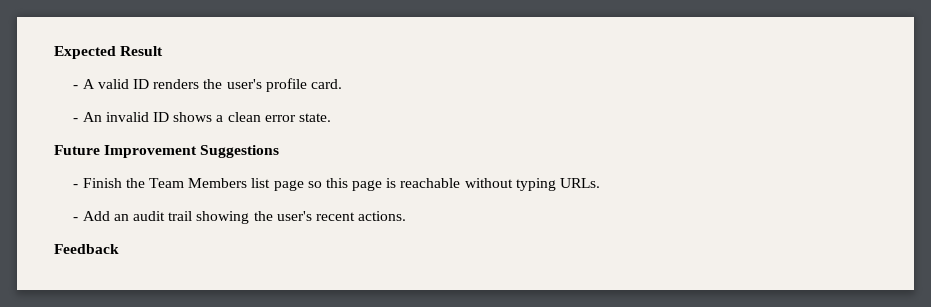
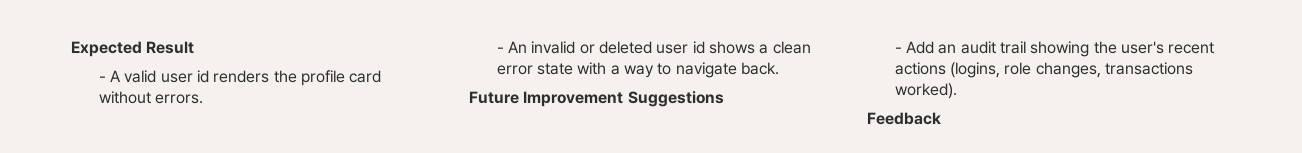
- - A valid ID renders the user's profile card.
- - An invalid ID shows a clean error state.
+ - A valid user id renders the profile card without errors.
+ - An invalid or deleted user id shows a clean error state with a way to navigate back.
  Future Improvement Suggestions
- - Finish the Team Members list page so this page is reachable without typing URLs.
- - Add an audit trail showing the user's recent actions.
+ - Add an audit trail showing the user's recent actions (logins, role changes, transactions worked).

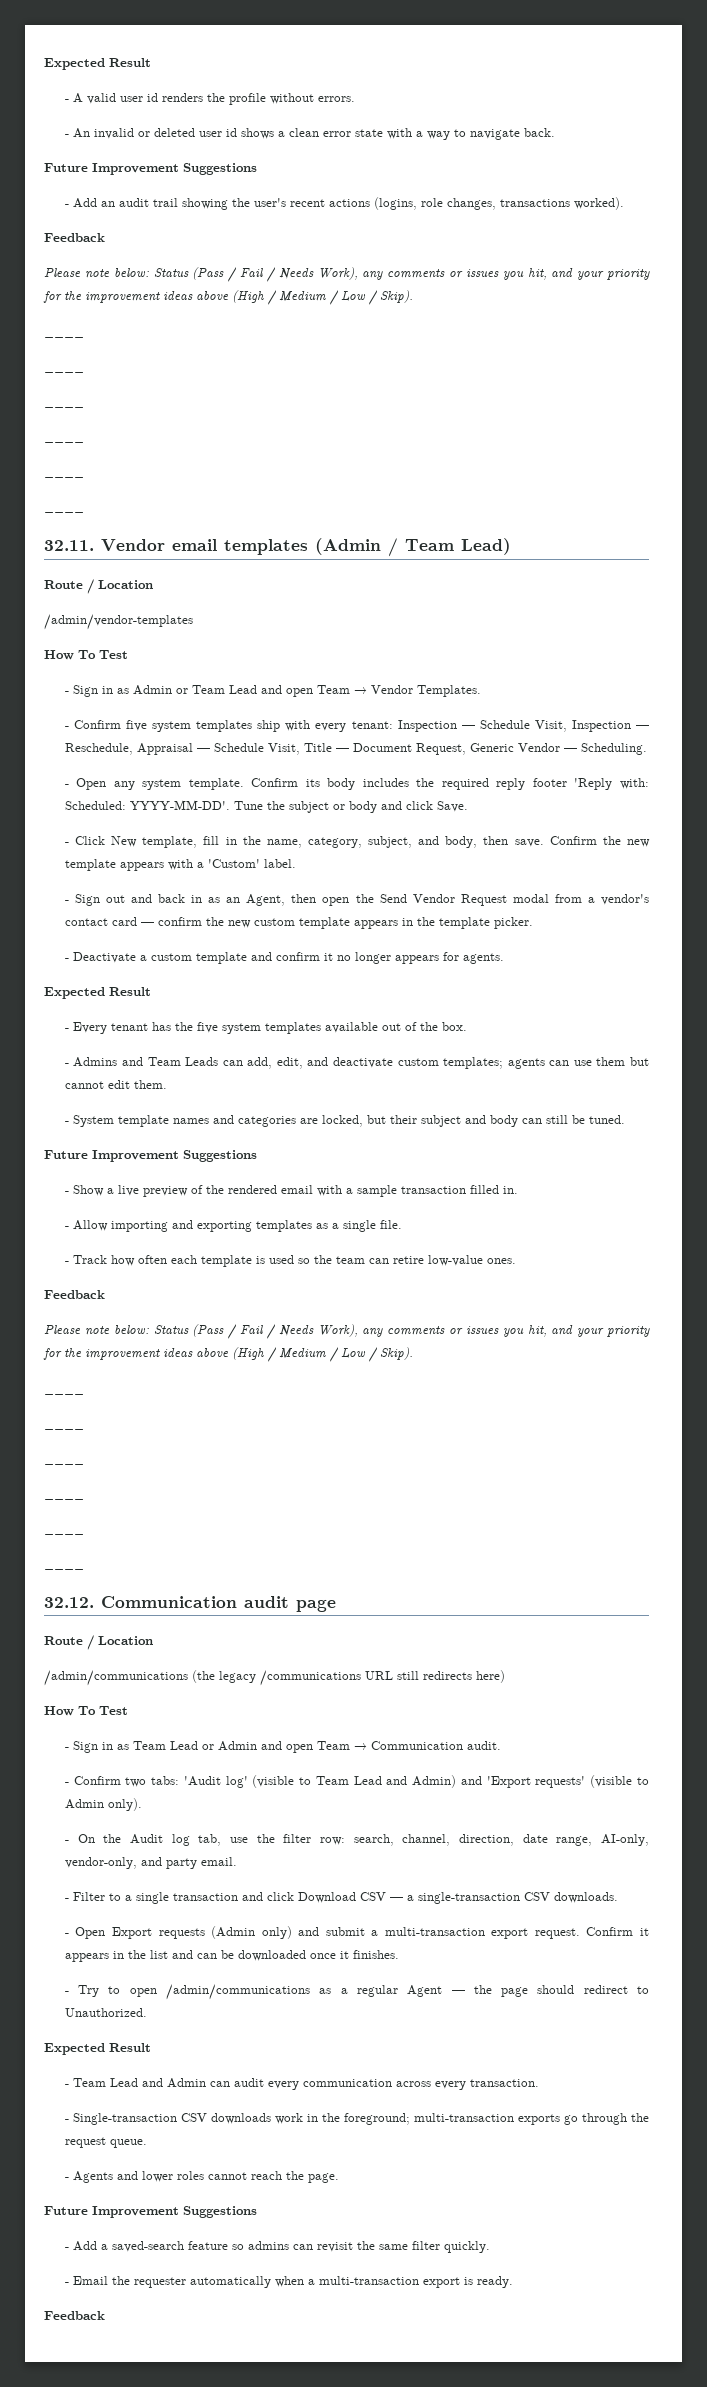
- - A valid user id renders the profile card without errors.
+ - A valid user id renders the profile without errors.
  - Add an audit trail showing the user's recent actions (logins, role changes, transactions worked).
+ Feedback
+ Please note below: Status (Pass / Fail / Needs Work), any comments or issues you hit, and your priority for the improvement ideas above (High / Medium / Low / Skip).
+ ____
+ ____
+ ____
+ ____
+ ____
+ ____
+ 32.11. Vendor email templates (Admin / Team Lead)
+ Route / Location
+ /admin/vendor-templates
+ How To Test
+ - Sign in as Admin or Team Lead and open Team → Vendor Templates.
+ - Confirm five system templates ship with every tenant: Inspection — Schedule Visit, Inspection — Reschedule, Appraisal — Schedule Visit, Title — Document Request, Generic Vendor — Scheduling.
+ - Open any system template. Confirm its body includes the required reply footer 'Reply with: Scheduled: YYYY-MM-DD'. Tune the subject or body and click Save.
+ - Click New template, fill in the name, category, subject, and body, then save. Confirm the new template appears with a 'Custom' label.
+ - Sign out and back in as an Agent, then open the Send Vendor Request modal from a vendor's contact card — confirm the new custom template appears in the template picker.
+ - Deactivate a custom template and confirm it no longer appears for agents.
+ Expected Result
+ - Every tenant has the five system templates available out of the box.
+ - Admins and Team Leads can add, edit, and deactivate custom templates; agents can use them but cannot edit them.
+ - System template names and categories are locked, but their subject and body can still be tuned.
+ Future Improvement Suggestions
+ - Show a live preview of the rendered email with a sample transaction filled in.
+ - Allow importing and exporting templates as a single file.
+ - Track how often each template is used so the team can retire low-value ones.
+ Feedback
+ Please note below: Status (Pass / Fail / Needs Work), any comments or issues you hit, and your priority for the improvement ideas above (High / Medium / Low / Skip).
+ ____
+ ____
+ ____
+ ____
+ ____
+ ____
+ 32.12. Communication audit page
+ Route / Location
+ /admin/communications (the legacy /communications URL still redirects here)
+ How To Test
+ - Sign in as Team Lead or Admin and open Team → Communication audit.
+ - Confirm two tabs: 'Audit log' (visible to Team Lead and Admin) and 'Export requests' (visible to Admin only).
+ - On the Audit log tab, use the filter row: search, channel, direction, date range, AI-only, vendor-only, and party email.
+ - Filter to a single transaction and click Download CSV — a single-transaction CSV downloads.
+ - Open Export requests (Admin only) and submit a multi-transaction export request. Confirm it appears in the list and can be downloaded once it finishes.
+ - Try to open /admin/communications as a regular Agent — the page should redirect to Unauthorized.
+ Expected Result
+ - Team Lead and Admin can audit every communication across every transaction.
+ - Single-transaction CSV downloads work in the foreground; multi-transaction exports go through the request queue.
+ - Agents and lower roles cannot reach the page.
+ Future Improvement Suggestions
+ - Add a saved-search feature so admins can revisit the same filter quickly.
+ - Email the requester automatically when a multi-transaction export is ready.

